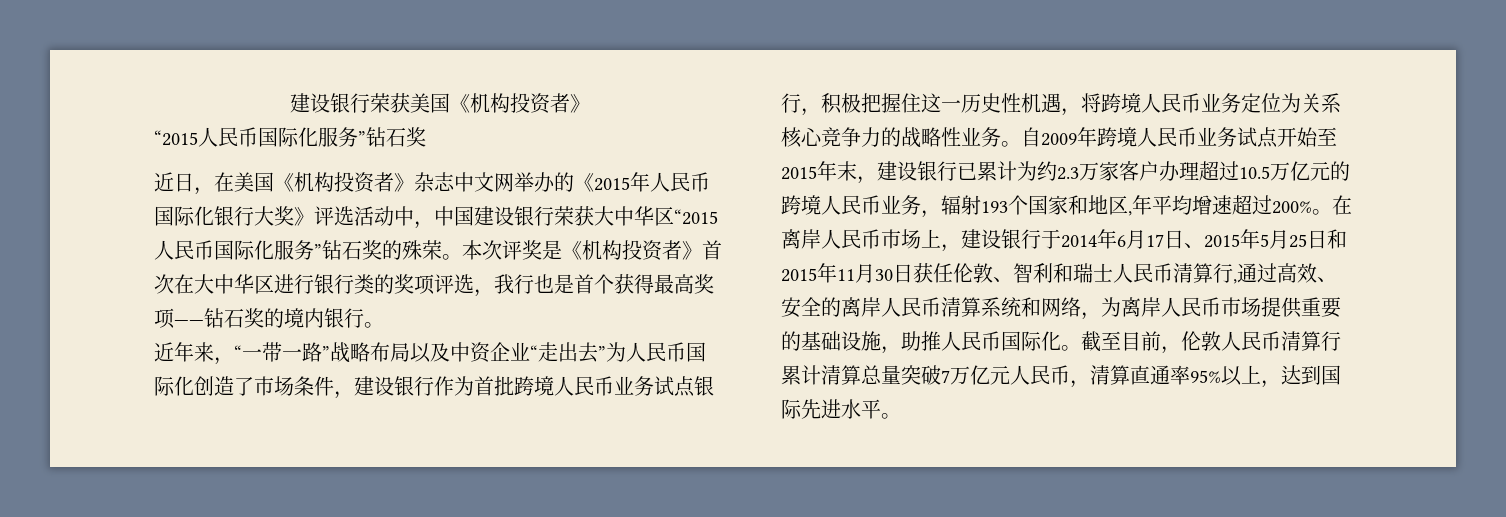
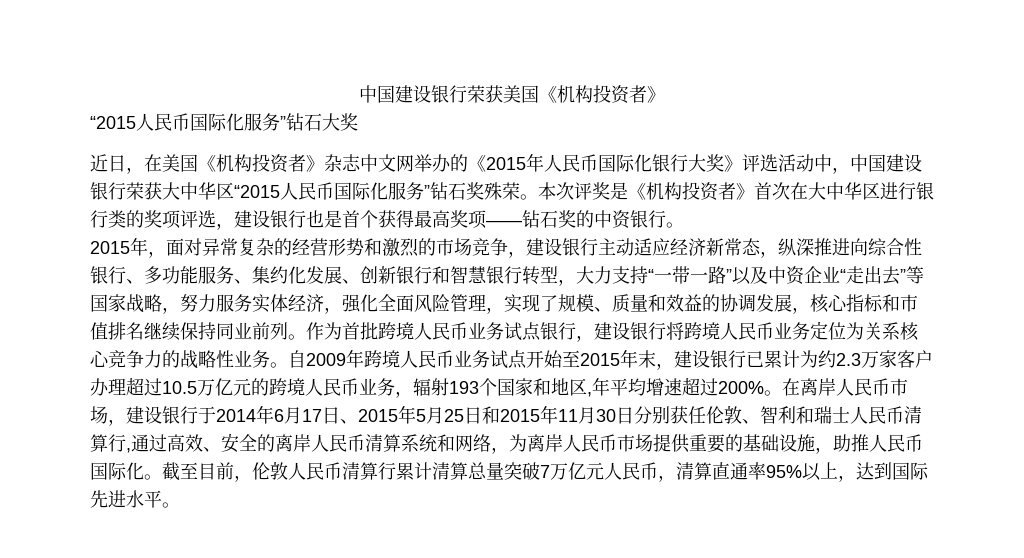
- 建设银行荣获美国《机构投资者》
- “2015人民币国际化服务”钻石奖
+ 中国建设银行荣获美国《机构投资者》
+ “2015人民币国际化服务”钻石大奖
- 近日，在美国《机构投资者》杂志中文网举办的《2015年人民币国际化银行大奖》评选活动中，中国建设银行荣获大中华区“2015人民币国际化服务”钻石奖的殊荣。
+ 近日，在美国《机构投资者》杂志中文网举办的《2015年人民币国际化银行大奖》评选活动中，中国建设银行荣获大中华区“2015人民币国际化服务”钻石奖殊荣。
- 本次评奖是《机构投资者》首次在大中华区进行银行类的奖项评选，我行也是首个获得最高奖项——钻石奖的境内银行。
+ 本次评奖是《机构投资者》首次在大中华区进行银行类的奖项评选，建设银行也是首个获得最高奖项——钻石奖的中资银行。
- 近年来，“一带一路”战略布局以及中资企业“走出去”为人民币国际化创造了市场条件，建设银行作为首批跨境人民币业务试点银行，积极把握住这一历史性机遇，将跨境人民币业务定位为关系核心竞争力的战略性业务。
+ 2015年，面对异常复杂的经营形势和激烈的市场竞争，建设银行主动适应经济新常态，纵深推进向综合性银行、多功能服务、集约化发展、创新银行和智慧银行转型，大力支持“一带一路”以及中资企业“走出去”等国家战略，努力服务实体经济，强化全面风险管理，实现了规模、质量和效益的协调发展，核心指标和市值排名继续保持同业前列。作为首批跨境人民币业务试点银行，建设银行将跨境人民币业务定位为关系核心竞争力的战略性业务。
- 在离岸人民币市场上，建设银行于2014年6月17日、2015年5月25日和2015年11月30日获任伦敦、智利和瑞士人民币清算行,通过高效、安全的离岸人民币清算系统和网络，为离岸人民币市场提供重要的基础设施，助推人民币国际化。
+ 在离岸人民币市场，建设银行于2014年6月17日、2015年5月25日和2015年11月30日分别获任伦敦、智利和瑞士人民币清算行,通过高效、安全的离岸人民币清算系统和网络，为离岸人民币市场提供重要的基础设施，助推人民币国际化。

